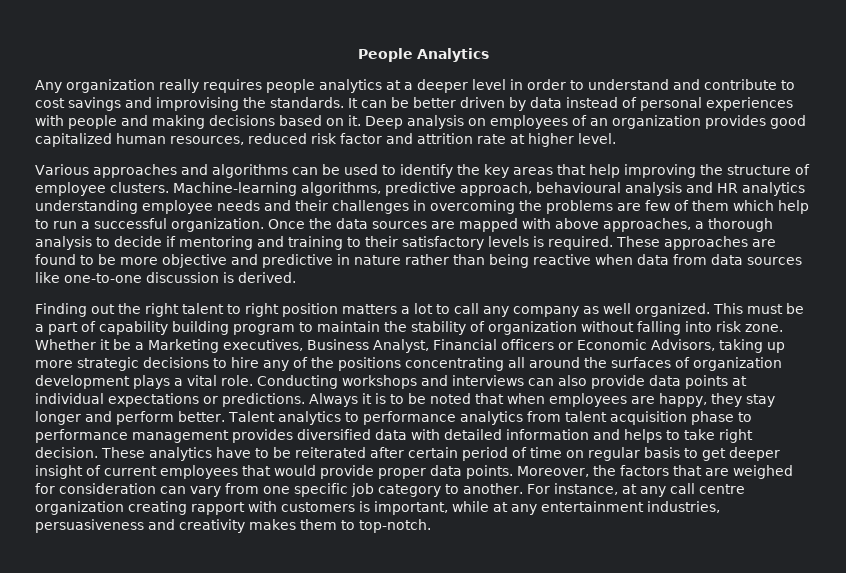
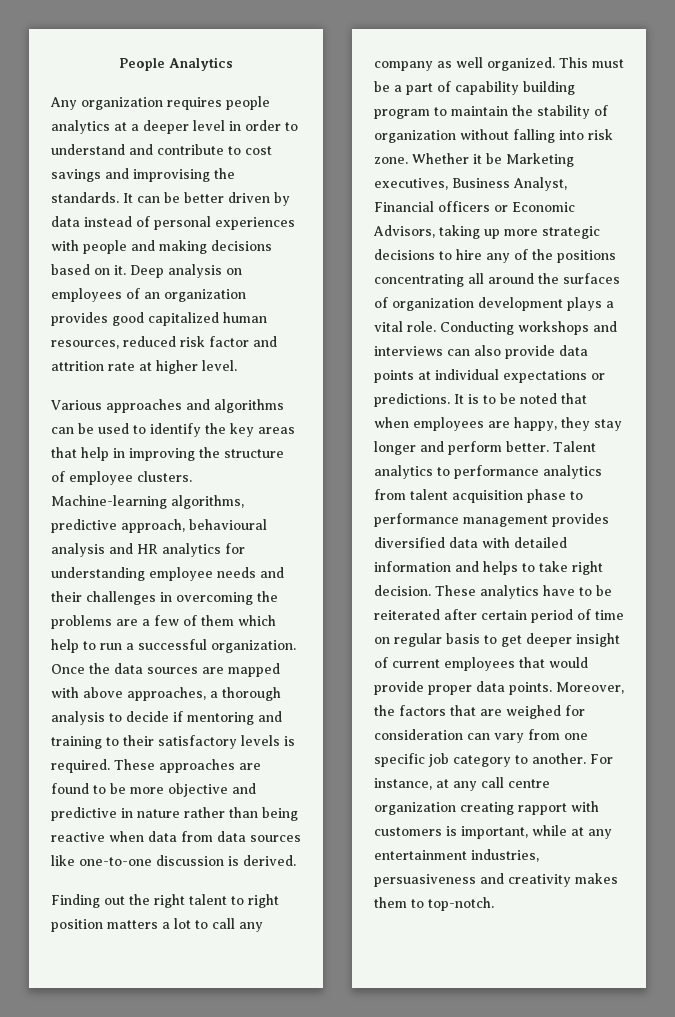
- Any organization really requires people analytics at a deeper level in order to understand and contribute to cost savings and improvising the standards.
+ Any organization requires people analytics at a deeper level in order to understand and contribute to cost savings and improvising the standards.
- Various approaches and algorithms can be used to identify the key areas that help improving the structure of employee clusters.
+ Various approaches and algorithms can be used to identify the key areas that help in improving the structure of employee clusters.
- Machine-learning algorithms, predictive approach, behavioural analysis and HR analytics understanding employee needs and their challenges in overcoming the problems are few of them which help to run a successful organization.
+ Machine-learning algorithms, predictive approach, behavioural analysis and HR analytics for understanding employee needs and their challenges in overcoming the problems are a few of them which help to run a successful organization.
- Whether it be a Marketing executives, Business Analyst, Financial officers or Economic Advisors, taking up more strategic decisions to hire any of the positions concentrating all around the surfaces of organization development plays a vital role.
+ Whether it be Marketing executives, Business Analyst, Financial officers or Economic Advisors, taking up more strategic decisions to hire any of the positions concentrating all around the surfaces of organization development plays a vital role.
- Always it is to be noted that when employees are happy, they stay longer and perform better.
+ It is to be noted that when employees are happy, they stay longer and perform better.

